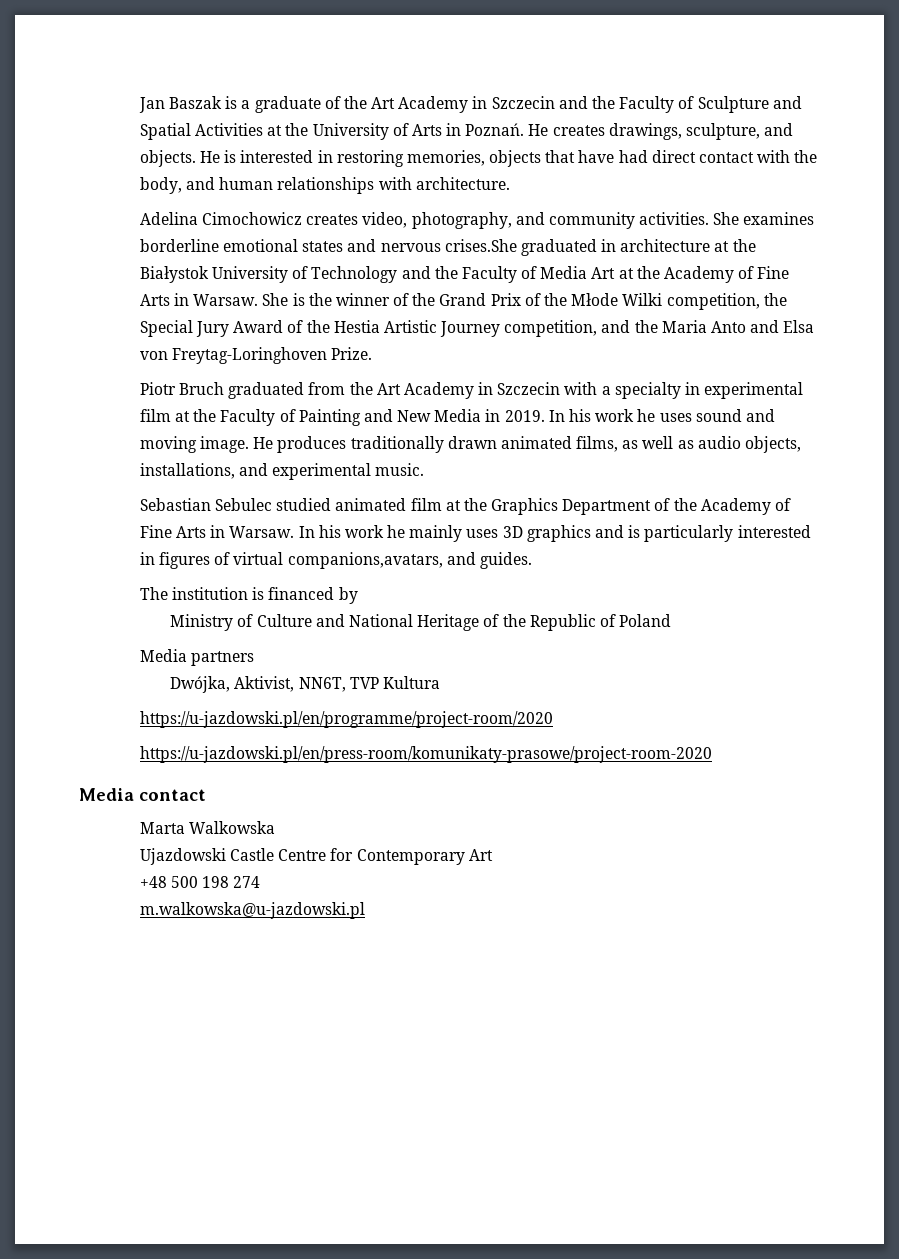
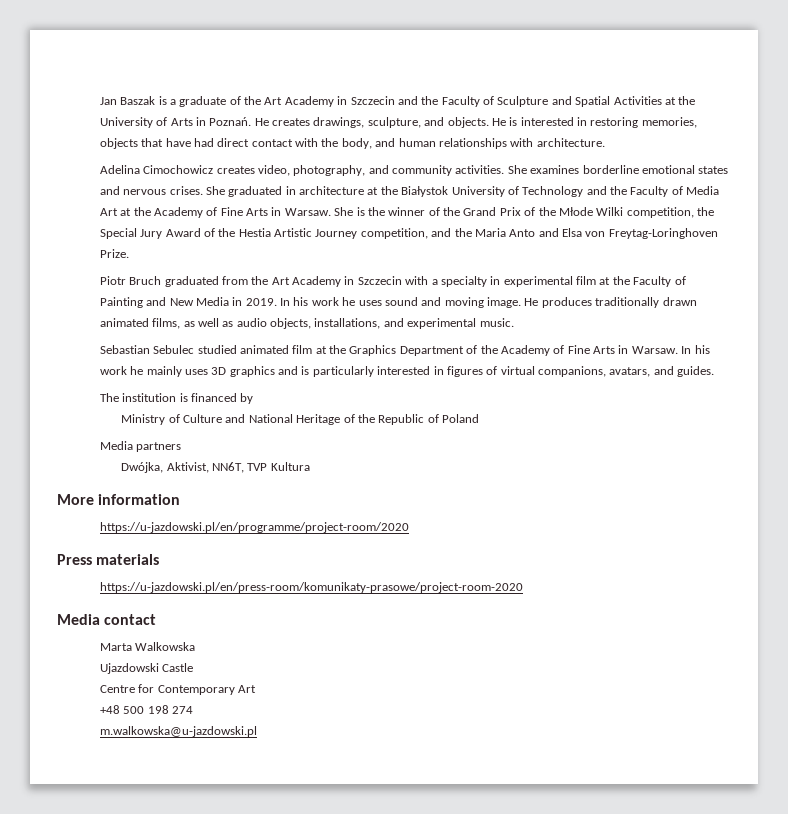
- She examines borderline emotional states and nervous crises.She graduated in architecture at the Białystok University of Technology and the Faculty of Media Art at the Academy of Fine Arts in Warsaw.
+ She examines borderline emotional states and nervous crises. She graduated in architecture at the Białystok University of Technology and the Faculty of Media Art at the Academy of Fine Arts in Warsaw.
- In his work he mainly uses 3D graphics and is particularly interested in figures of virtual companions,avatars, and guides.
+ In his work he mainly uses 3D graphics and is particularly interested in figures of virtual companions, avatars, and guides.
+ More information
+ Press materials
- Ujazdowski Castle Centre for Contemporary Art
+ Ujazdowski Castle
+ Centre for Contemporary Art

